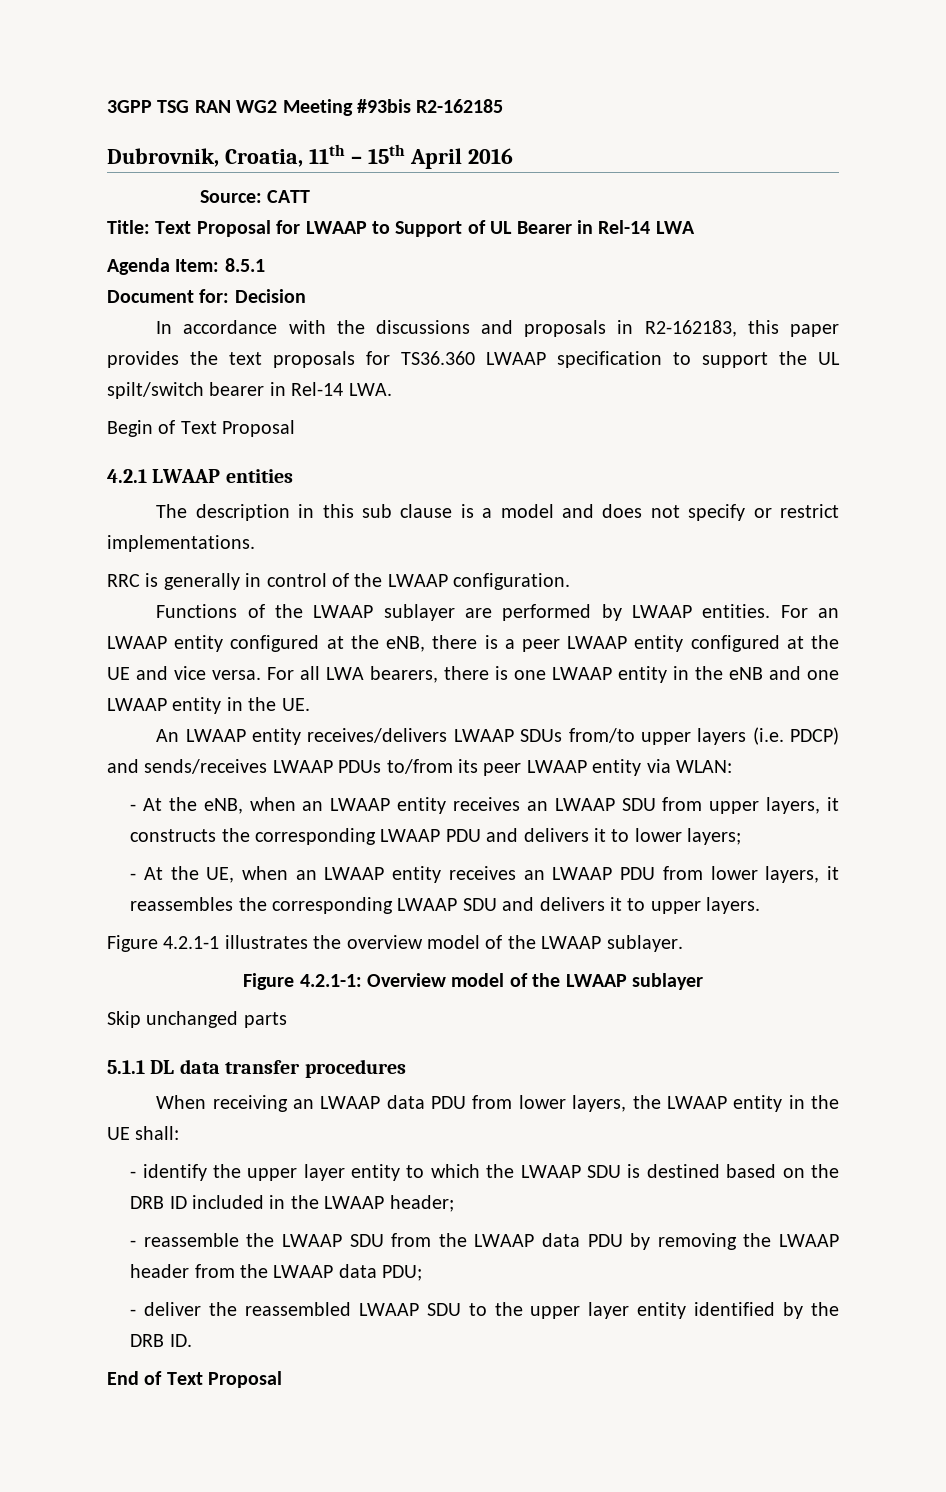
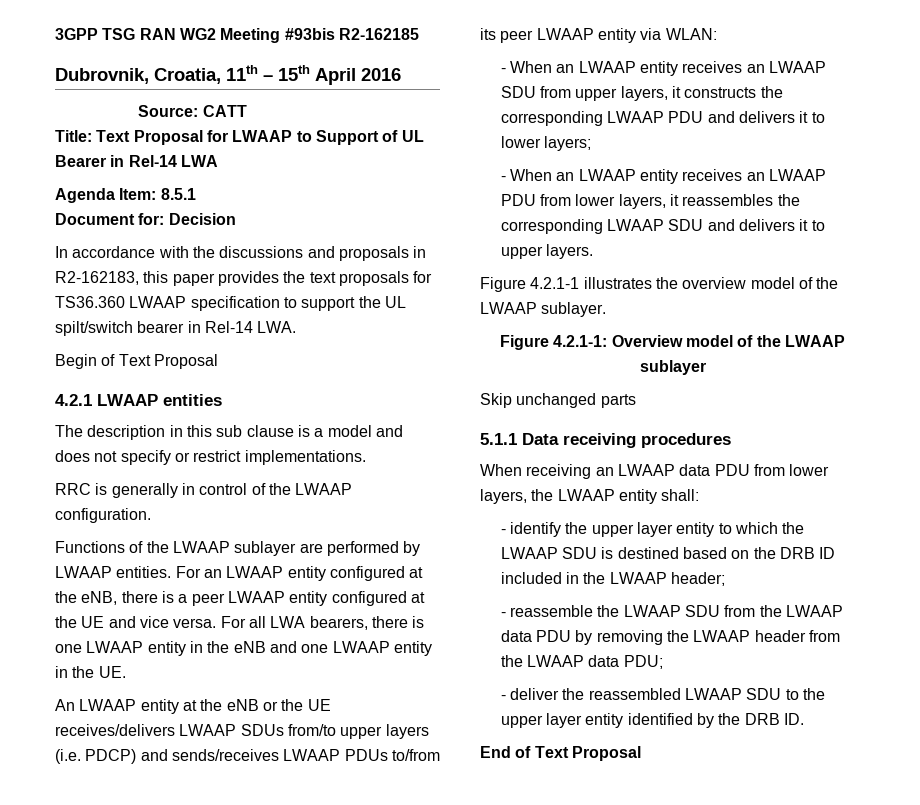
- An LWAAP entity receives/delivers LWAAP SDUs from/to upper layers (i.e. PDCP) and sends/receives LWAAP PDUs to/from its peer LWAAP entity via WLAN:
+ An LWAAP entity at the eNB or the UE receives/delivers LWAAP SDUs from/to upper layers (i.e. PDCP) and sends/receives LWAAP PDUs to/from its peer LWAAP entity via WLAN:
- - At the eNB, when an LWAAP entity receives an LWAAP SDU from upper layers, it constructs the corresponding LWAAP PDU and delivers it to lower layers;
+ - When an LWAAP entity receives an LWAAP SDU from upper layers, it constructs the corresponding LWAAP PDU and delivers it to lower layers;
- - At the UE, when an LWAAP entity receives an LWAAP PDU from lower layers, it reassembles the corresponding LWAAP SDU and delivers it to upper layers.
+ - When an LWAAP entity receives an LWAAP PDU from lower layers, it reassembles the corresponding LWAAP SDU and delivers it to upper layers.
- 5.1.1 DL data transfer procedures
+ 5.1.1 Data receiving procedures
- When receiving an LWAAP data PDU from lower layers, the LWAAP entity in the UE shall:
+ When receiving an LWAAP data PDU from lower layers, the LWAAP entity shall:

